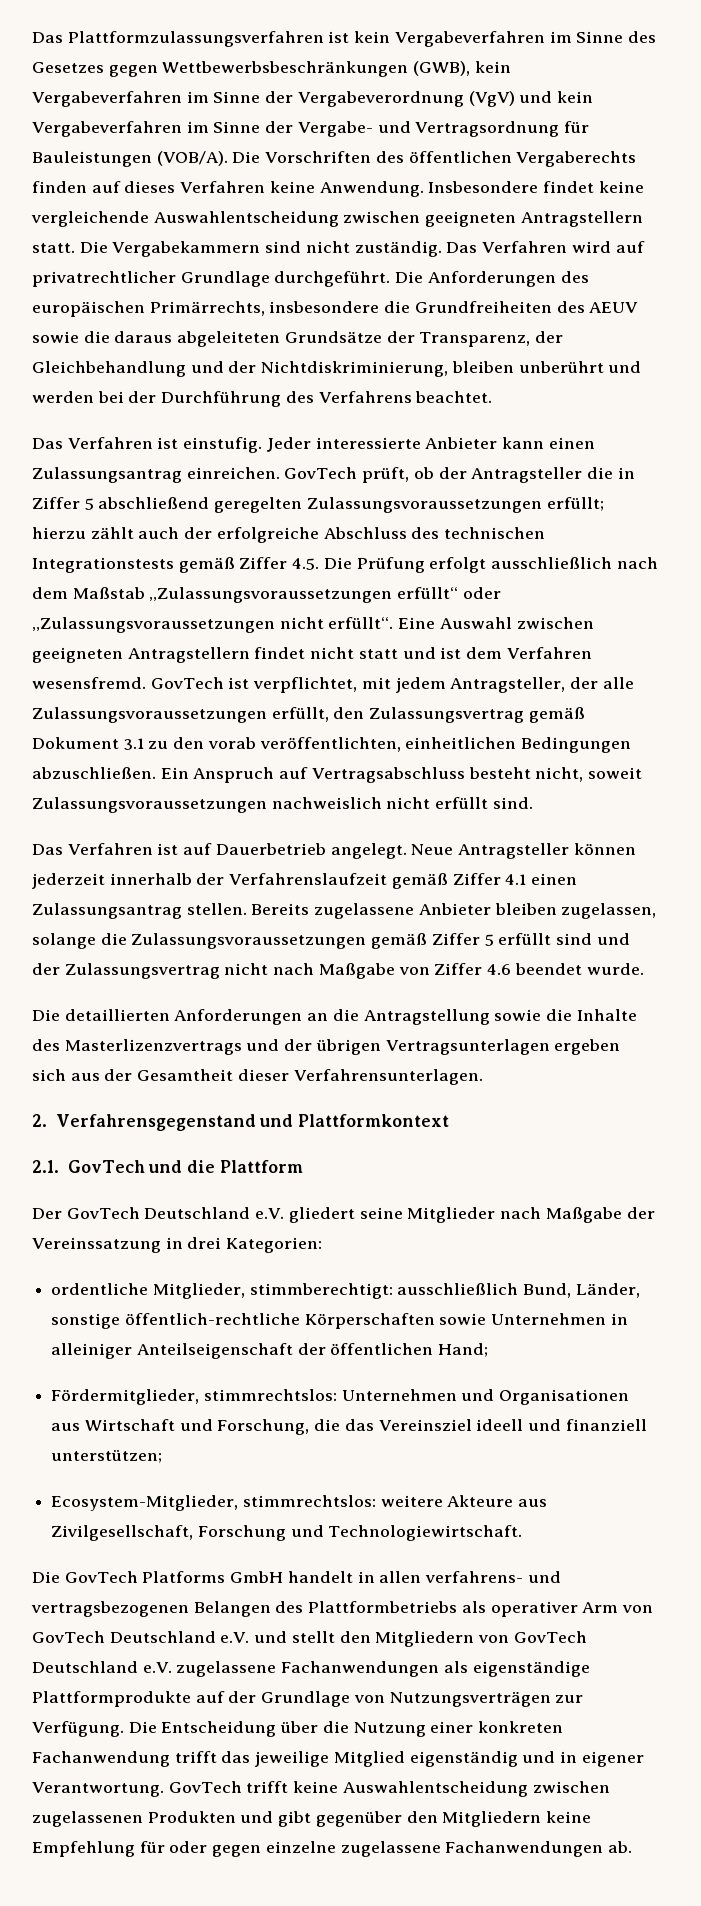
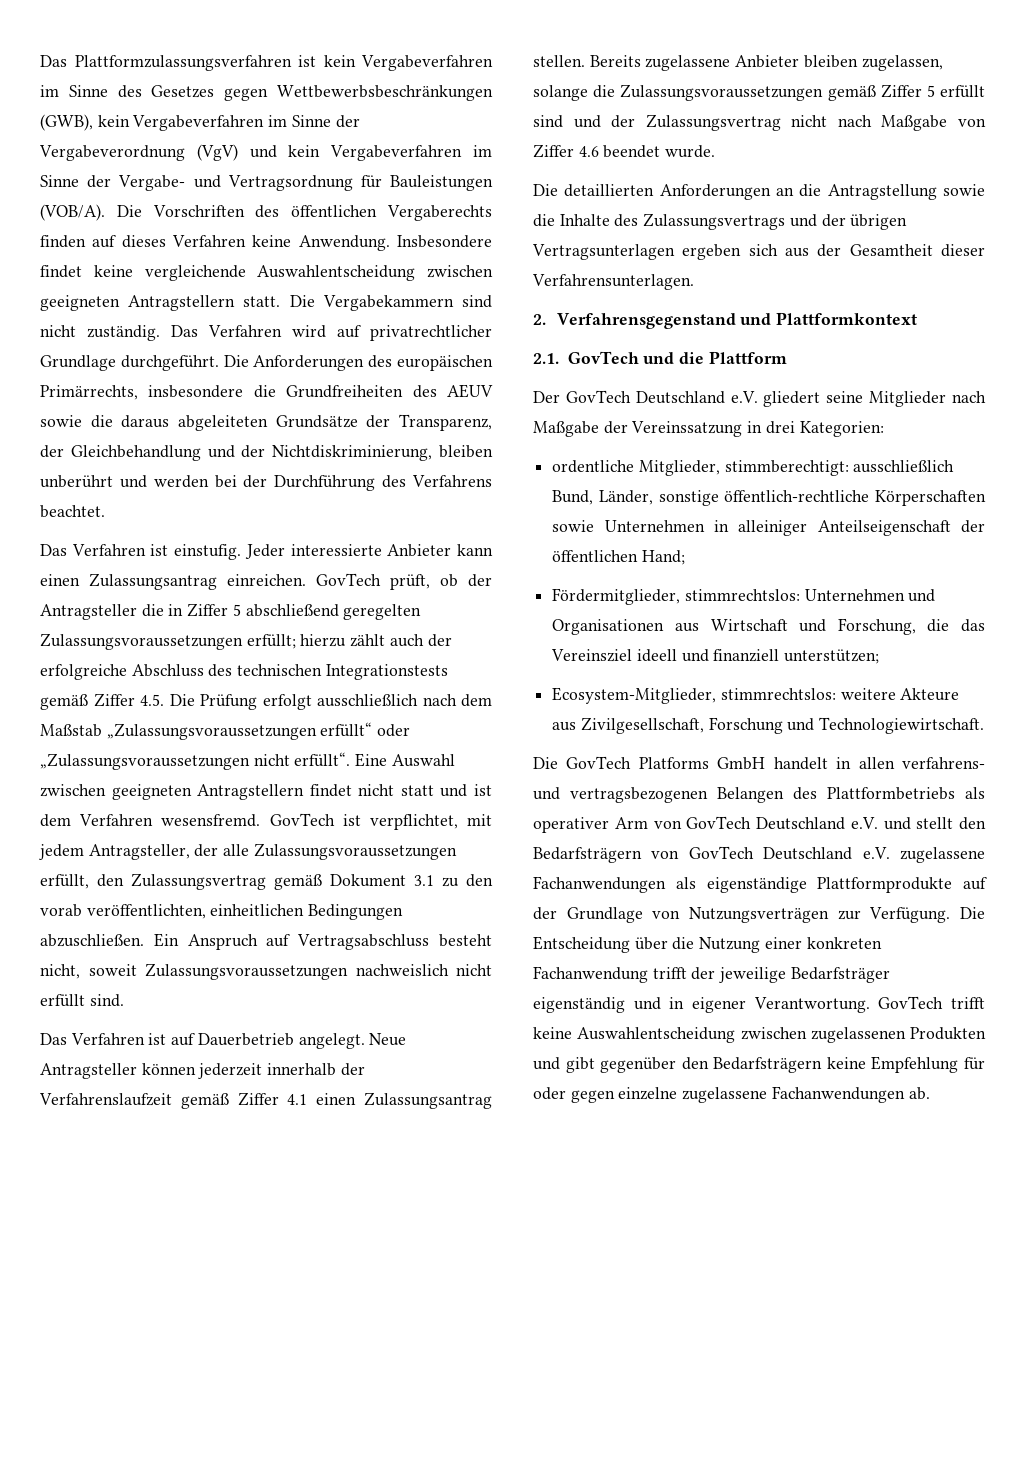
- Die detaillierten Anforderungen an die Antragstellung sowie die Inhalte des Masterlizenzvertrags und der übrigen Vertragsunterlagen ergeben sich aus der Gesamtheit dieser Verfahrensunterlagen.
+ Die detaillierten Anforderungen an die Antragstellung sowie die Inhalte des Zulassungsvertrags und der übrigen Vertragsunterlagen ergeben sich aus der Gesamtheit dieser Verfahrensunterlagen.
- Die GovTech Platforms GmbH handelt in allen verfahrens- und vertragsbezogenen Belangen des Plattformbetriebs als operativer Arm von GovTech Deutschland e.V. und stellt den Mitgliedern von GovTech Deutschland e.V. zugelassene Fachanwendungen als eigenständige Plattformprodukte auf der Grundlage von Nutzungsverträgen zur Verfügung.
+ Die GovTech Platforms GmbH handelt in allen verfahrens- und vertragsbezogenen Belangen des Plattformbetriebs als operativer Arm von GovTech Deutschland e.V. und stellt den Bedarfsträgern von GovTech Deutschland e.V. zugelassene Fachanwendungen als eigenständige Plattformprodukte auf der Grundlage von Nutzungsverträgen zur Verfügung.
- Die Entscheidung über die Nutzung einer konkreten Fachanwendung trifft das jeweilige Mitglied eigenständig und in eigener Verantwortung.
+ Die Entscheidung über die Nutzung einer konkreten Fachanwendung trifft der jeweilige Bedarfsträger eigenständig und in eigener Verantwortung.
- GovTech trifft keine Auswahlentscheidung zwischen zugelassenen Produkten und gibt gegenüber den Mitgliedern keine Empfehlung für oder gegen einzelne zugelassene Fachanwendungen ab.
+ GovTech trifft keine Auswahlentscheidung zwischen zugelassenen Produkten und gibt gegenüber den Bedarfsträgern keine Empfehlung für oder gegen einzelne zugelassene Fachanwendungen ab.

